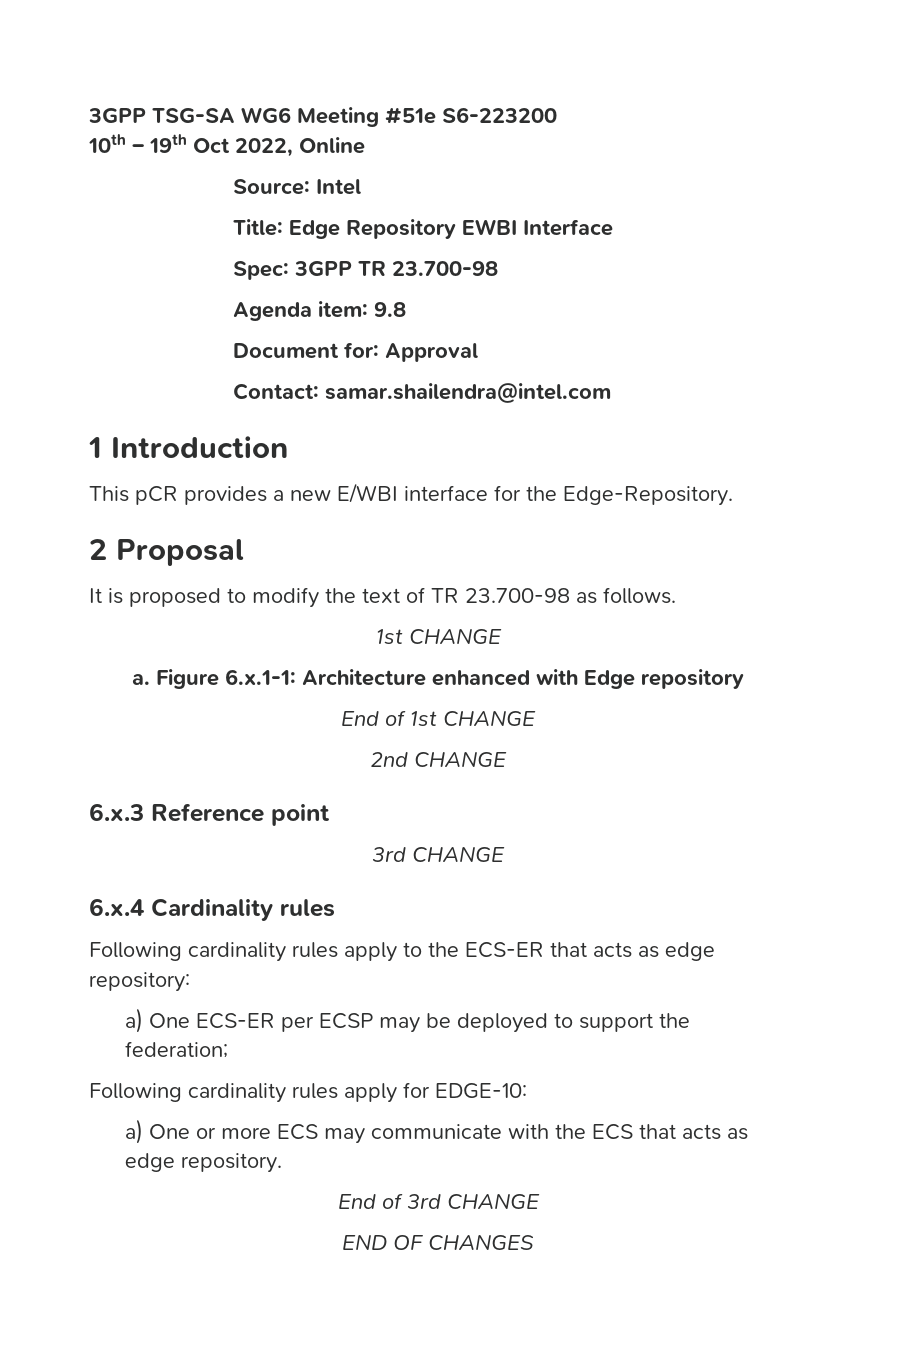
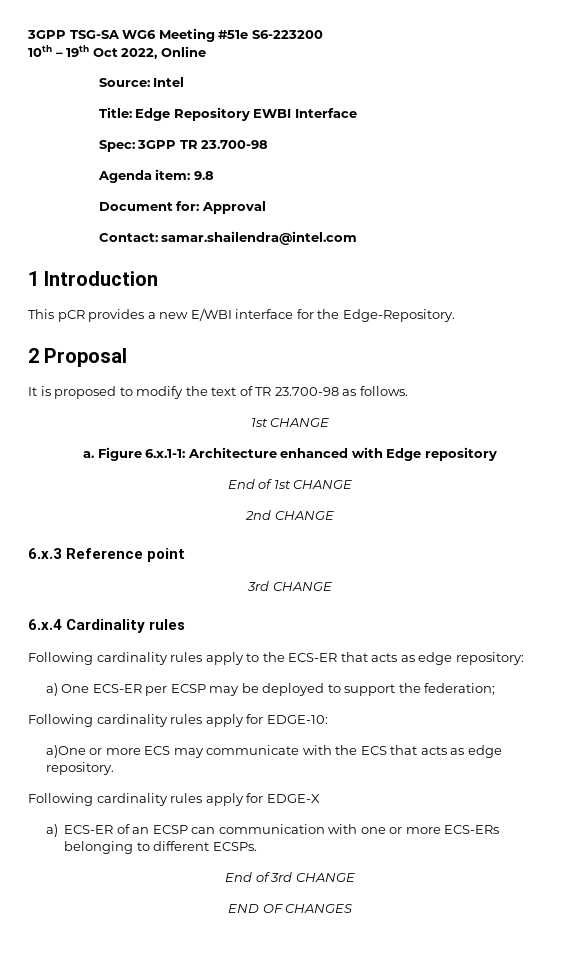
- a) One or more ECS may communicate with the ECS that acts as edge repository.
+ a)One or more ECS may communicate with the ECS that acts as edge repository.
+ Following cardinality rules apply for EDGE-X
+ a) ECS-ER of an ECSP can communication with one or more ECS-ERs belonging to different ECSPs.

